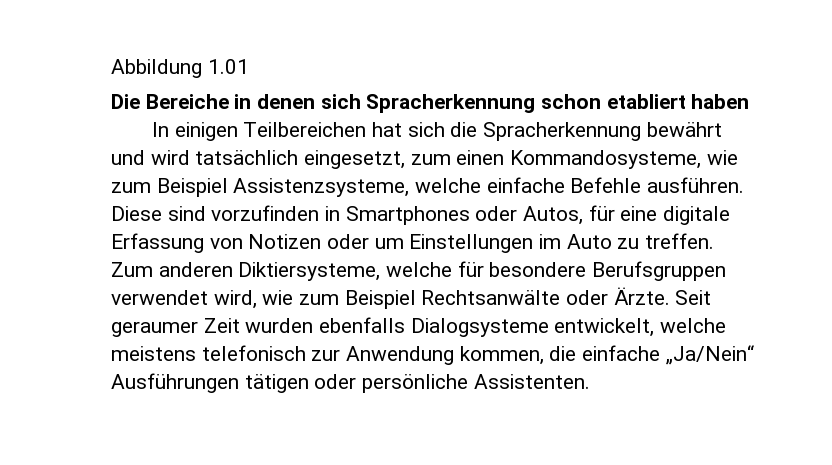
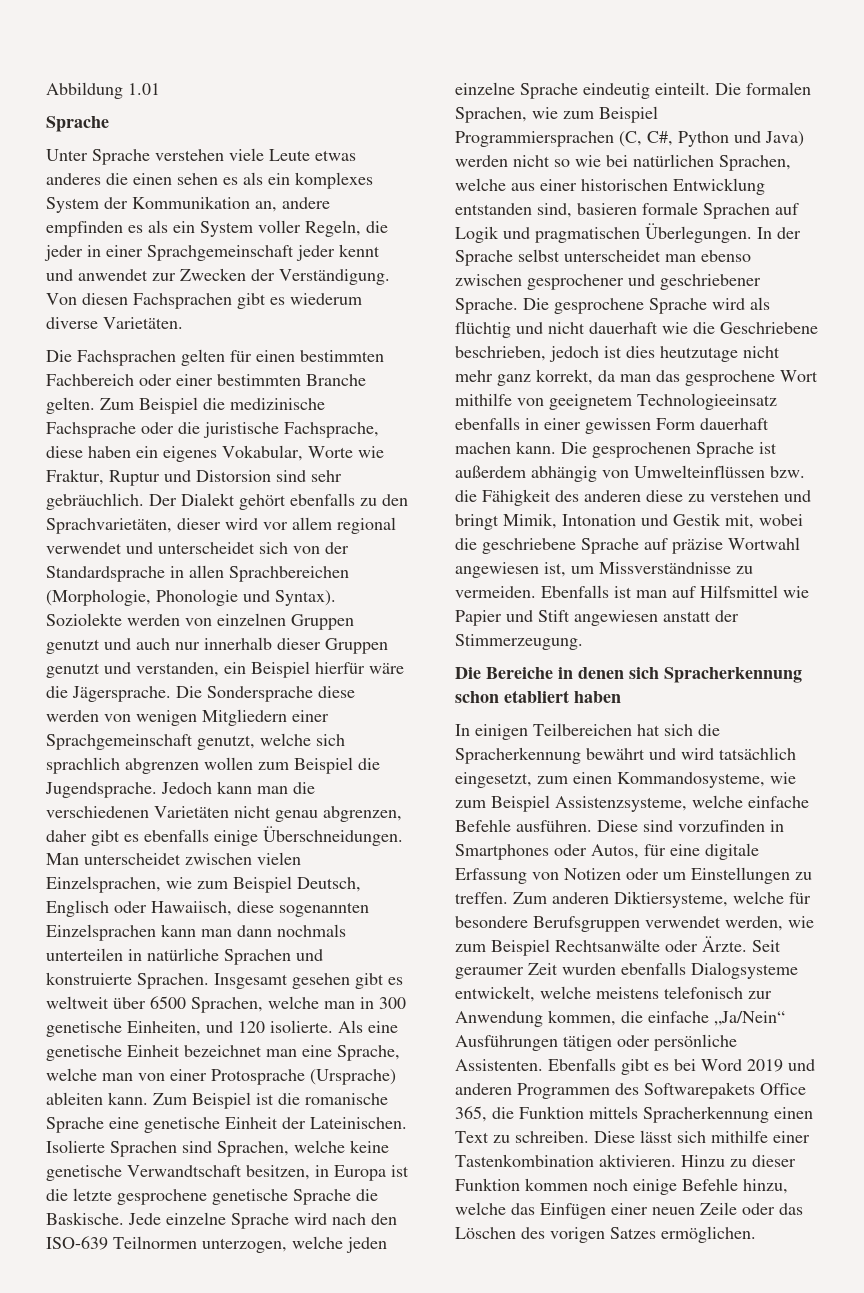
  Abbildung 1.01
+ Sprache
+ Unter Sprache verstehen viele Leute etwas anderes die einen sehen es als ein komplexes System der Kommunikation an, andere empfinden es als ein System voller Regeln, die jeder in einer Sprachgemeinschaft jeder kennt und anwendet zur Zwecken der Verständigung. Von diesen Fachsprachen gibt es wiederum diverse Varietäten.
+ Die Fachsprachen gelten für einen bestimmten Fachbereich oder einer bestimmten Branche gelten. Zum Beispiel die medizinische Fachsprache oder die juristische Fachsprache, diese haben ein eigenes Vokabular, Worte wie Fraktur, Ruptur und Distorsion sind sehr gebräuchlich. Der Dialekt gehört ebenfalls zu den Sprachvarietäten, dieser wird vor allem regional verwendet und unterscheidet sich von der Standardsprache in allen Sprachbereichen (Morphologie, Phonologie und Syntax). Soziolekte werden von einzelnen Gruppen genutzt und auch nur innerhalb dieser Gruppen genutzt und verstanden, ein Beispiel hierfür wäre die Jägersprache. Die Sondersprache diese werden von wenigen Mitgliedern einer Sprachgemeinschaft genutzt, welche sich sprachlich abgrenzen wollen zum Beispiel die Jugendsprache. Jedoch kann man die verschiedenen Varietäten nicht genau abgrenzen, daher gibt es ebenfalls einige Überschneidungen. Man unterscheidet zwischen vielen Einzelsprachen, wie zum Beispiel Deutsch, Englisch oder Hawaiisch, diese sogenannten Einzelsprachen kann man dann nochmals unterteilen in natürliche Sprachen und konstruierte Sprachen. Insgesamt gesehen gibt es weltweit über 6500 Sprachen, welche man in 300 genetische Einheiten, und 120 isolierte. Als eine genetische Einheit bezeichnet man eine Sprache, welche man von einer Protosprache (Ursprache) ableiten kann. Zum Beispiel ist die romanische Sprache eine genetische Einheit der Lateinischen. Isolierte Sprachen sind Sprachen, welche keine genetische Verwandtschaft besitzen, in Europa ist die letzte gesprochene genetische Sprache die Baskische. Jede einzelne Sprache wird nach den ISO-639 Teilnormen unterzogen, welche jeden einzelne Sprache eindeutig einteilt. Die formalen Sprachen, wie zum Beispiel Programmiersprachen (C, C#, Python und Java) werden nicht so wie bei natürlichen Sprachen, welche aus einer historischen Entwicklung entstanden sind, basieren formale Sprachen auf Logik und pragmatischen Überlegungen. In der Sprache selbst unterscheidet man ebenso zwischen gesprochener und geschriebener Sprache. Die gesprochene Sprache wird als flüchtig und nicht dauerhaft wie die Geschriebene beschrieben, jedoch ist dies heutzutage nicht mehr ganz korrekt, da man das gesprochene Wort mithilfe von geeignetem Technologieeinsatz ebenfalls in einer gewissen Form dauerhaft machen kann. Die gesprochenen Sprache ist außerdem abhängig von Umwelteinflüssen bzw. die Fähigkeit des anderen diese zu verstehen und bringt Mimik, Intonation und Gestik mit, wobei die geschriebene Sprache auf präzise Wortwahl angewiesen ist, um Missverständnisse zu vermeiden. Ebenfalls ist man auf Hilfsmittel wie Papier und Stift angewiesen anstatt der Stimmerzeugung.
- Diese sind vorzufinden in Smartphones oder Autos, für eine digitale Erfassung von Notizen oder um Einstellungen im Auto zu treffen.
+ Diese sind vorzufinden in Smartphones oder Autos, für eine digitale Erfassung von Notizen oder um Einstellungen zu treffen.
- Zum anderen Diktiersysteme, welche für besondere Berufsgruppen verwendet wird, wie zum Beispiel Rechtsanwälte oder Ärzte.
+ Zum anderen Diktiersysteme, welche für besondere Berufsgruppen verwendet werden, wie zum Beispiel Rechtsanwälte oder Ärzte.
+ Ebenfalls gibt es bei Word 2019 und anderen Programmen des Softwarepakets Office 365, die Funktion mittels Spracherkennung einen Text zu schreiben. Diese lässt sich mithilfe einer Tastenkombination aktivieren. Hinzu zu dieser Funktion kommen noch einige Befehle hinzu, welche das Einfügen einer neuen Zeile oder das Löschen des vorigen Satzes ermöglichen.

